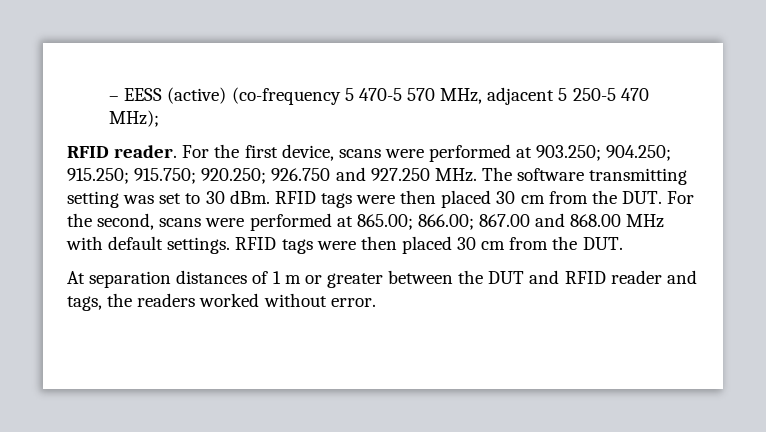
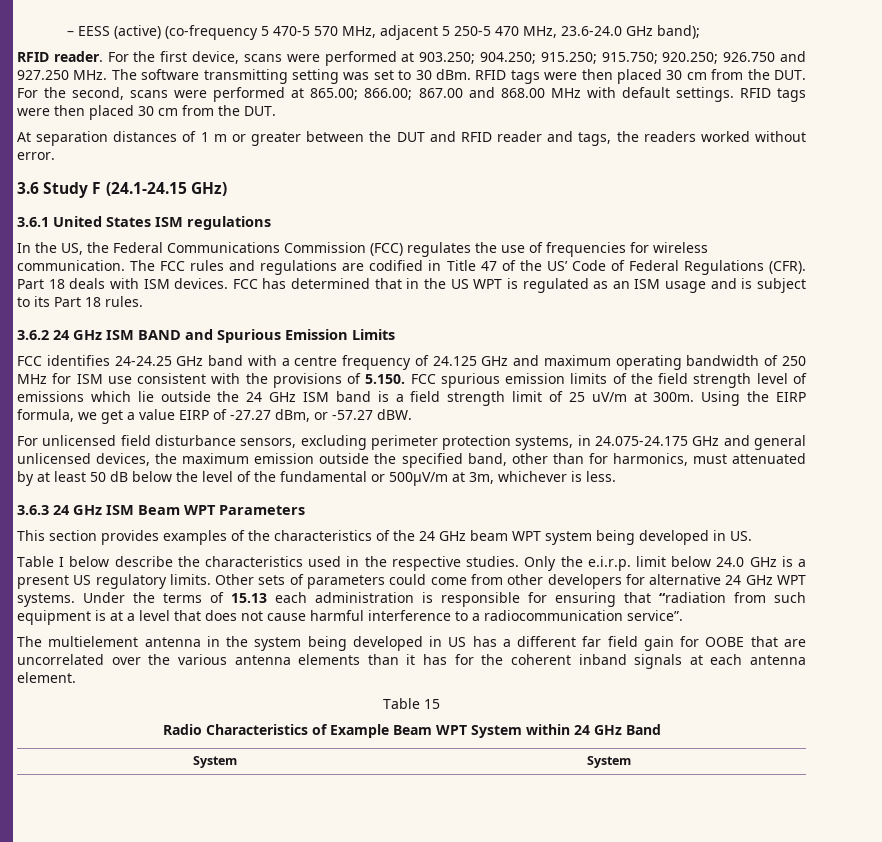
- – EESS (active) (co-frequency 5 470-5 570 MHz, adjacent 5 250-5 470 MHz);
+ – EESS (active) (co-frequency 5 470-5 570 MHz, adjacent 5 250-5 470 MHz, 23.6-24.0 GHz band);
+ 3.6 Study F (24.1-24.15 GHz)
+ 3.6.1 United States ISM regulations
+ In the US, the Federal Communications Commission (FCC) regulates the use of frequencies for wireless communication. The FCC rules and regulations are codified in Title 47 of the US’ Code of Federal Regulations (CFR). Part 18 deals with ISM devices. FCC has determined that in the US WPT is regulated as an ISM usage and is subject to its Part 18 rules.
+ 3.6.2 24 GHz ISM BAND and Spurious Emission Limits
+ FCC identifies 24-24.25 GHz band with a centre frequency of 24.125 GHz and maximum operating bandwidth of 250 MHz for ISM use consistent with the provisions of 5.150. FCC spurious emission limits of the field strength level of emissions which lie outside the 24 GHz ISM band is a field strength limit of 25 uV/m at 300m. Using the EIRP formula, we get a value EIRP of -27.27 dBm, or -57.27 dBW.
+ For unlicensed field disturbance sensors, excluding perimeter protection systems, in 24.075-24.175 GHz and general unlicensed devices, the maximum emission outside the specified band, other than for harmonics, must attenuated by at least 50 dB below the level of the fundamental or 500μV/m at 3m, whichever is less.
+ 3.6.3 24 GHz ISM Beam WPT Parameters
+ This section provides examples of the characteristics of the 24 GHz beam WPT system being developed in US.
+ Table I below describe the characteristics used in the respective studies. Only the e.i.r.p. limit below 24.0 GHz is a present US regulatory limits. Other sets of parameters could come from other developers for alternative 24 GHz WPT systems. Under the terms of 15.13 each administration is responsible for ensuring that “radiation from such equipment is at a level that does not cause harmful interference to a radiocommunication service”.
+ The multielement antenna in the system being developed in US has a different far field gain for OOBE that are uncorrelated over the various antenna elements than it has for the coherent inband signals at each antenna element.
+ Table 15
+ Radio Characteristics of Example Beam WPT System within 24 GHz Band
+ System | System

